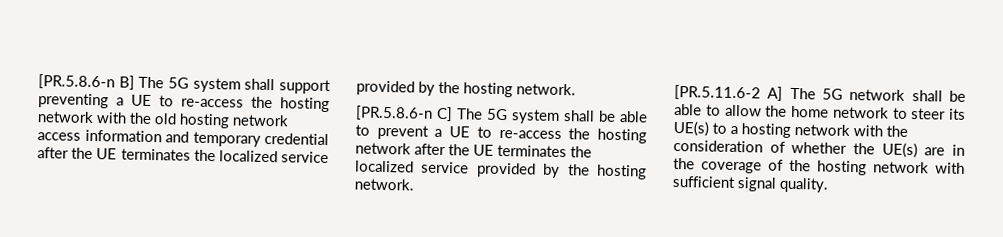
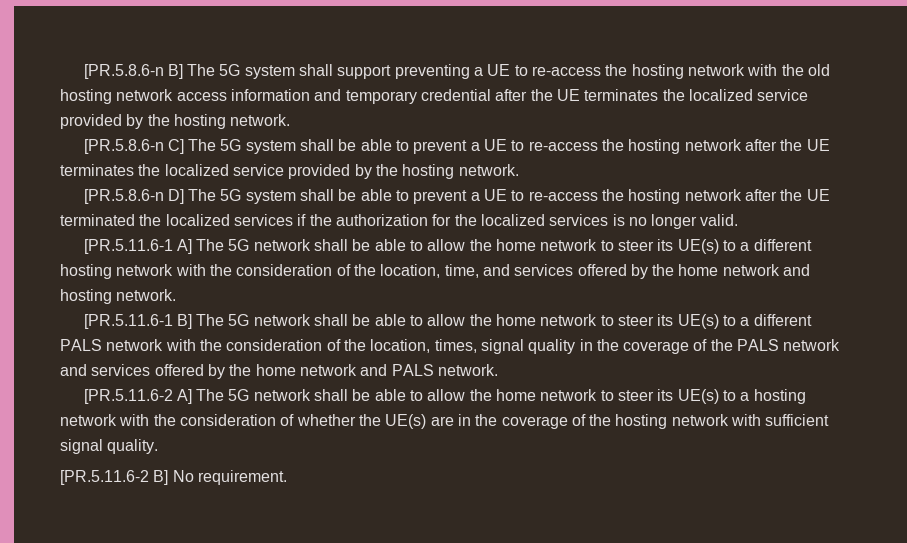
+ [PR.5.8.6-n D] The 5G system shall be able to prevent a UE to re-access the hosting network after the UE terminated the localized services if the authorization for the localized services is no longer valid.
+ [PR.5.11.6-1 A] The 5G network shall be able to allow the home network to steer its UE(s) to a different hosting network with the consideration of the location, time, and services offered by the home network and hosting network.
+ [PR.5.11.6-1 B] The 5G network shall be able to allow the home network to steer its UE(s) to a different PALS network with the consideration of the location, times, signal quality in the coverage of the PALS network and services offered by the home network and PALS network.
+ [PR.5.11.6-2 B] No requirement.

